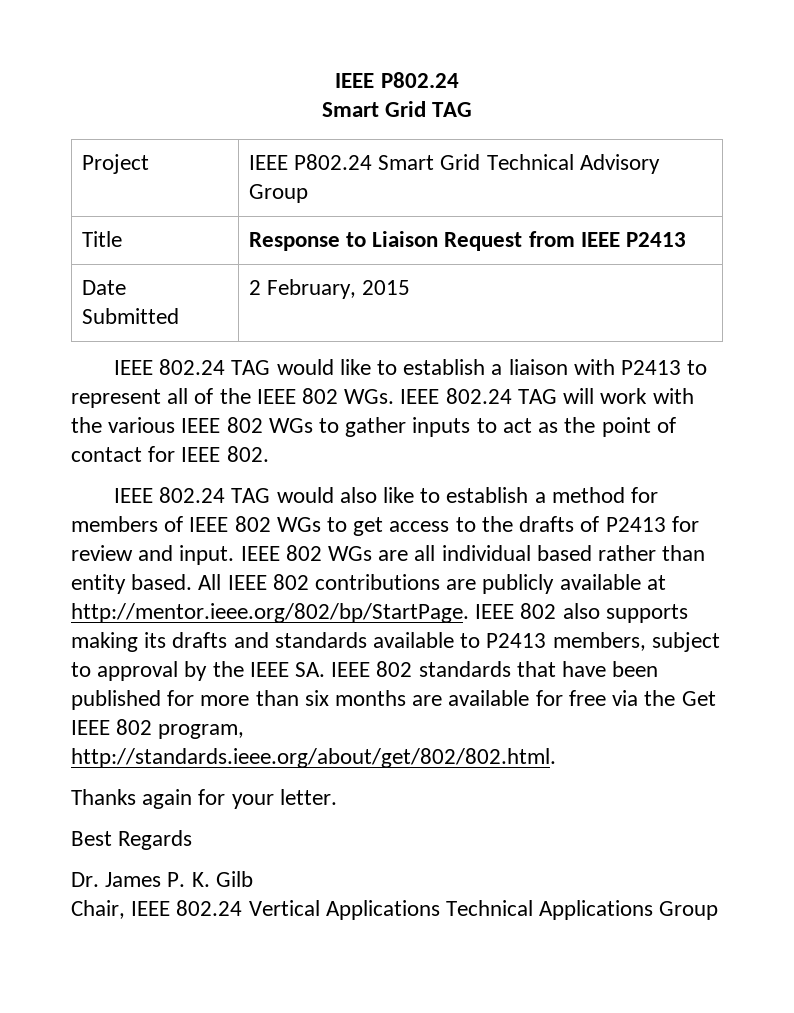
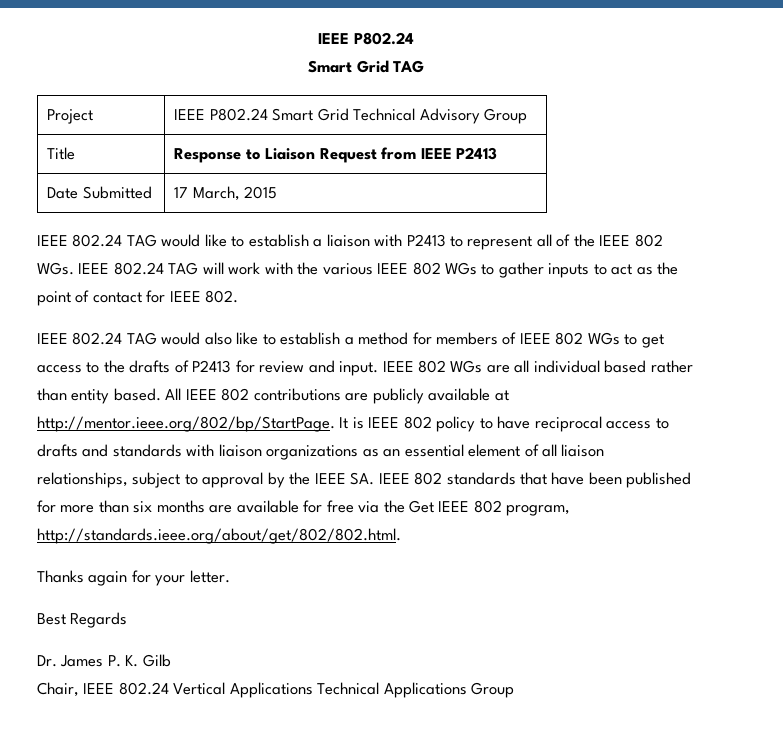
- Date Submitted | 2 February, 2015
+ Date Submitted | 17 March, 2015
- All IEEE 802 contributions are publicly available at http://mentor.ieee.org/802/bp/StartPage. IEEE 802 also supports making its drafts and standards available to P2413 members, subject to approval by the IEEE SA. IEEE 802 standards that have been published for more than six months are available for free via the Get IEEE 802 program, http://standards.ieee.org/about/get/802/802.html.
+ All IEEE 802 contributions are publicly available at http://mentor.ieee.org/802/bp/StartPage. It is IEEE 802 policy to have reciprocal access to drafts and standards with liaison organizations as an essential element of all liaison relationships, subject to approval by the IEEE SA. IEEE 802 standards that have been published for more than six months are available for free via the Get IEEE 802 program, http://standards.ieee.org/about/get/802/802.html.

